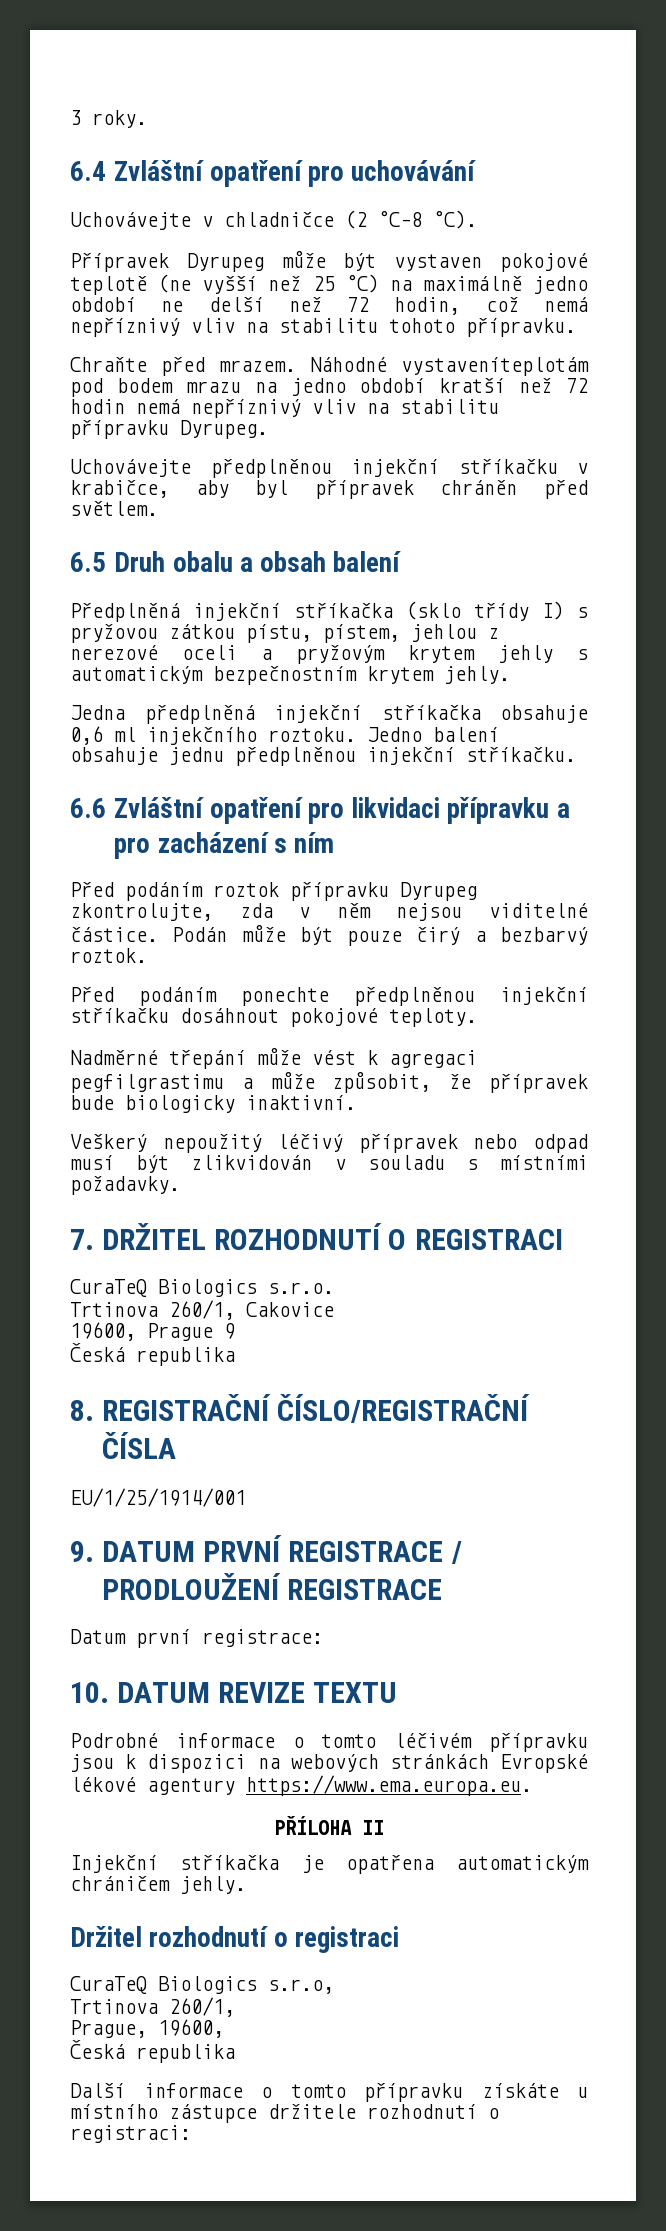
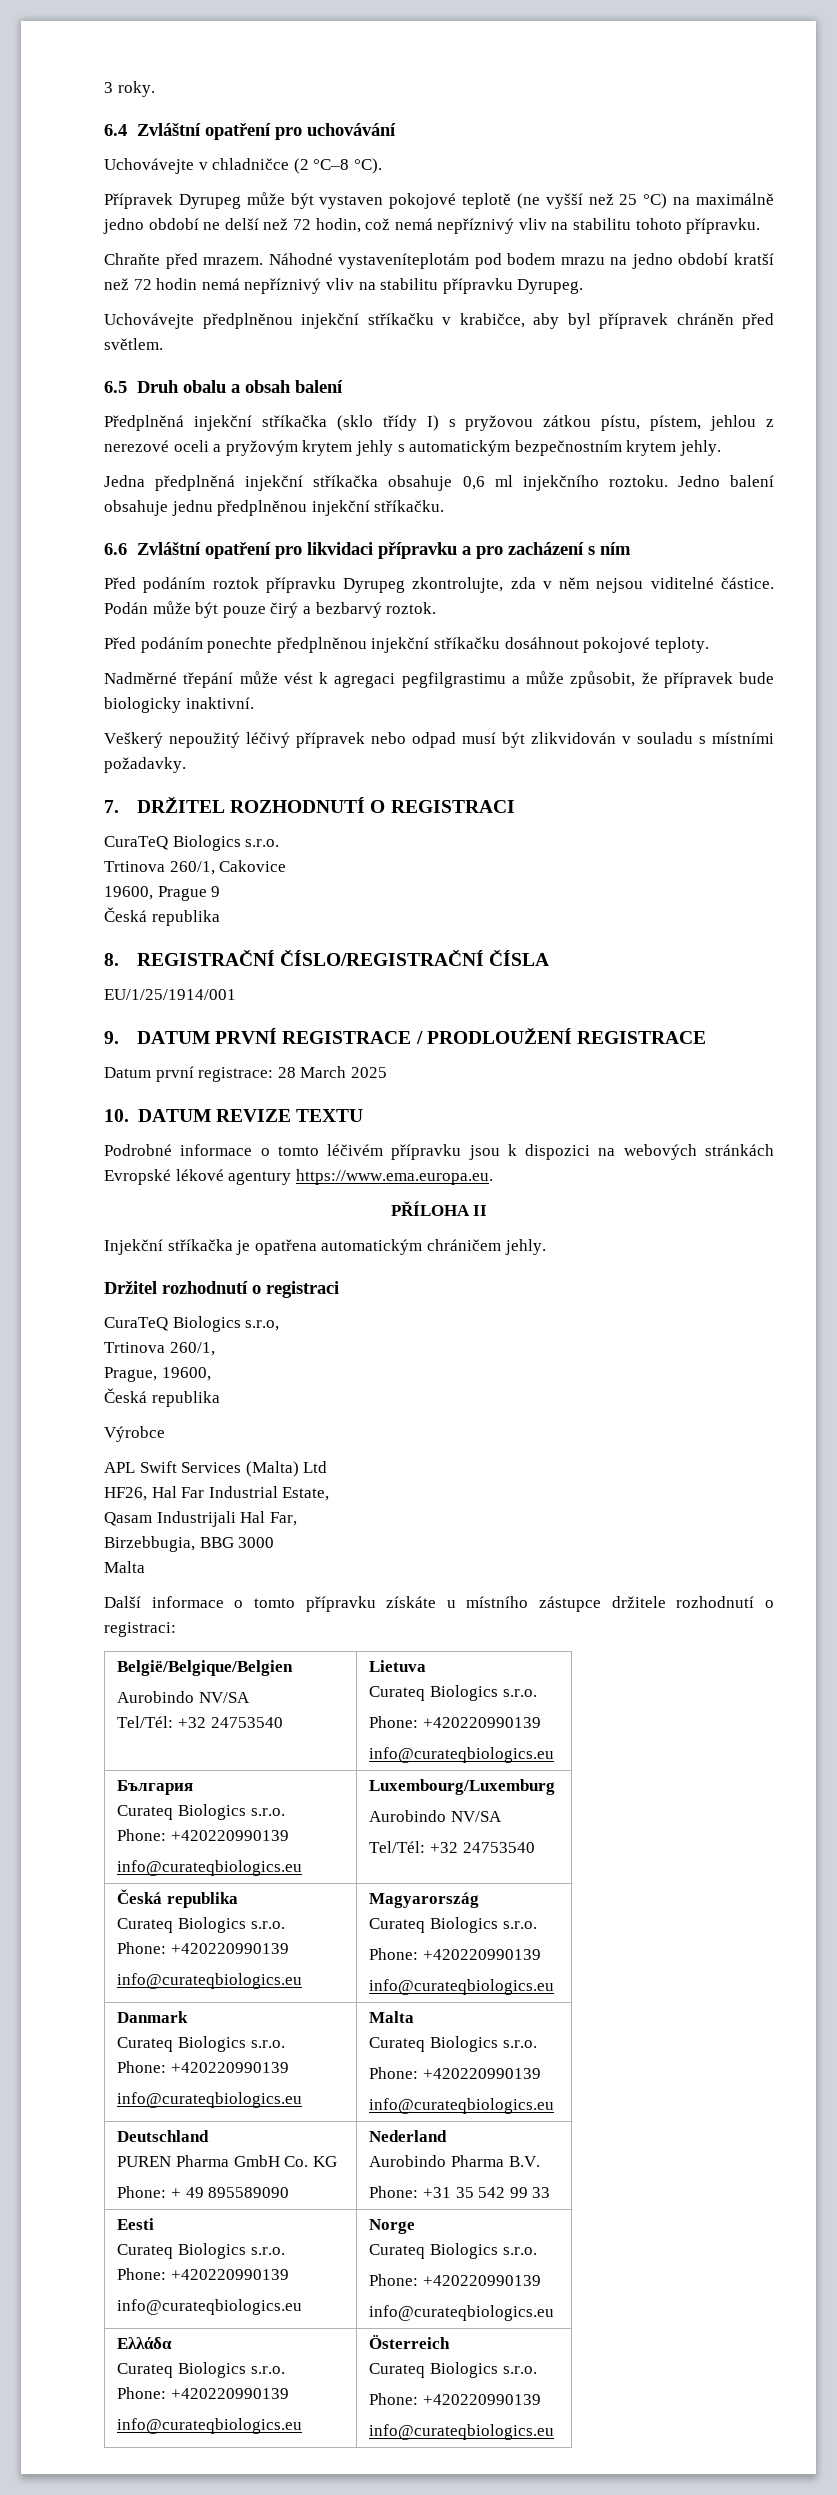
- Datum první registrace:
+ Datum první registrace: 28 March 2025
+ Výrobce
+ APL Swift Services (Malta) Ltd
+ HF26, Hal Far Industrial Estate,
+ Qasam Industrijali Hal Far,
+ Birzebbugia, BBG 3000
+ Malta
+ België/Belgique/Belgien
+ Aurobindo NV/SA
+ Tel/Tél: +32 24753540 | Lietuva
+ Curateq Biologics s.r.o.
+ Phone: +420220990139
+ info@curateqbiologics.eu
+ България
+ Curateq Biologics s.r.o.
+ Phone: +420220990139
+ info@curateqbiologics.eu | Luxembourg/Luxemburg
+ Aurobindo NV/SA
+ Tel/Tél: +32 24753540
+ Česká republika
+ Curateq Biologics s.r.o.
+ Phone: +420220990139
+ info@curateqbiologics.eu | Magyarország
+ Curateq Biologics s.r.o.
+ Phone: +420220990139
+ info@curateqbiologics.eu
+ Danmark
+ Curateq Biologics s.r.o.
+ Phone: +420220990139
+ info@curateqbiologics.eu | Malta
+ Curateq Biologics s.r.o.
+ Phone: +420220990139
+ info@curateqbiologics.eu
+ Deutschland
+ PUREN Pharma GmbH Co. KG
+ Phone: + 49 895589090 | Nederland
+ Aurobindo Pharma B.V.
+ Phone: +31 35 542 99 33
+ Eesti
+ Curateq Biologics s.r.o.
+ Phone: +420220990139
+ info@curateqbiologics.eu | Norge
+ Curateq Biologics s.r.o.
+ Phone: +420220990139
+ info@curateqbiologics.eu
+ Ελλάδα
+ Curateq Biologics s.r.o.
+ Phone: +420220990139
+ info@curateqbiologics.eu | Österreich
+ Curateq Biologics s.r.o.
+ Phone: +420220990139
+ info@curateqbiologics.eu

